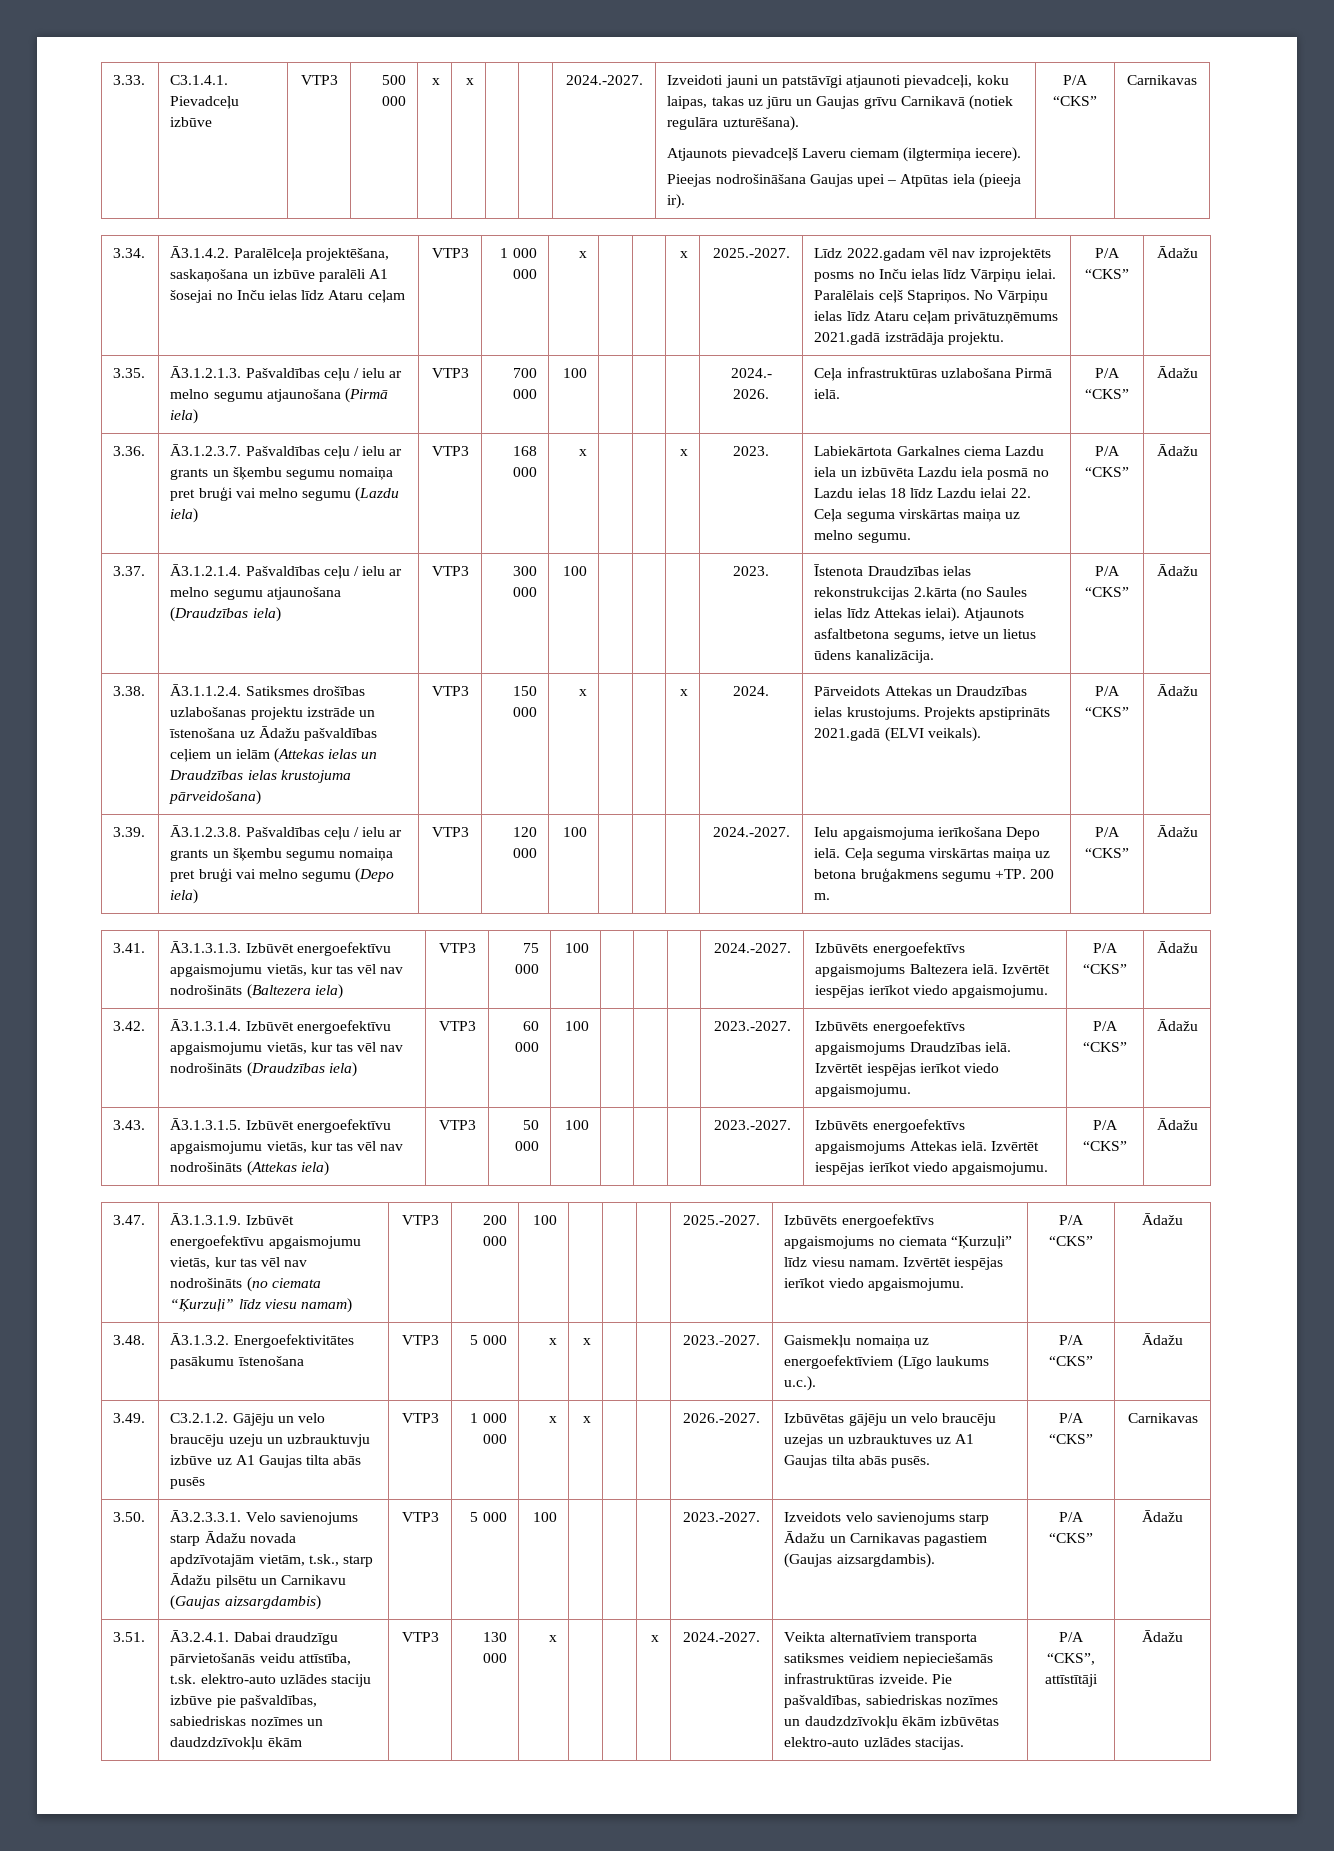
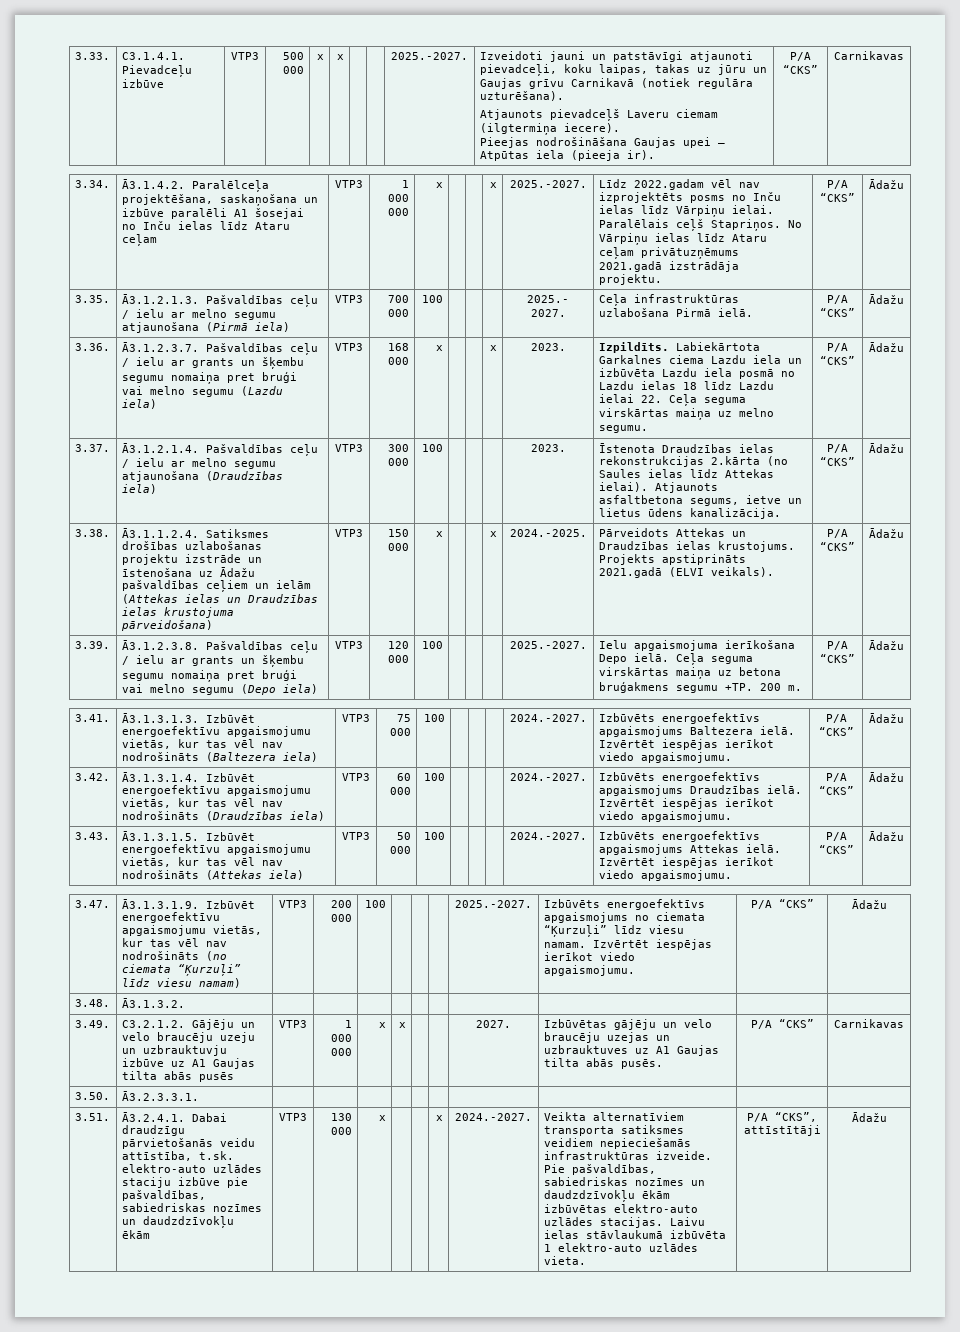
- x | | | 2024.-2027.
+ x | | | 2025.-2027.
- 3.35. | Ā3.1.2.1.3. Pašvaldības ceļu / ielu ar melno segumu atjaunošana (Pirmā iela) | VTP3 | 700 000 | 100 | | | | 2024.- 2026. | Ceļa infrastruktūras uzlabošana Pirmā ielā. | P/A “CKS” | Ādažu
+ 3.35. | Ā3.1.2.1.3. Pašvaldības ceļu / ielu ar melno segumu atjaunošana (Pirmā iela) | VTP3 | 700 000 | 100 | | | | 2025.- 2027. | Ceļa infrastruktūras uzlabošana Pirmā ielā. | P/A “CKS” | Ādažu
+ Izpildīts.
- 2024.
+ 2024.-2025.
- 120 000 | 100 | | | | 2024.-2027.
+ 120 000 | 100 | | | | 2025.-2027.
- 3.42. | Ā3.1.3.1.4. Izbūvēt energoefektīvu apgaismojumu vietās, kur tas vēl nav nodrošināts (Draudzības iela) | VTP3 | 60 000 | 100 | | | | 2023.-2027. | Izbūvēts energoefektīvs apgaismojums Draudzības ielā. Izvērtēt iespējas ierīkot viedo apgaismojumu. | P/A “CKS” | Ādažu
+ 3.42. | Ā3.1.3.1.4. Izbūvēt energoefektīvu apgaismojumu vietās, kur tas vēl nav nodrošināts (Draudzības iela) | VTP3 | 60 000 | 100 | | | | 2024.-2027. | Izbūvēts energoefektīvs apgaismojums Draudzības ielā. Izvērtēt iespējas ierīkot viedo apgaismojumu. | P/A “CKS” | Ādažu
- 3.43. | Ā3.1.3.1.5. Izbūvēt energoefektīvu apgaismojumu vietās, kur tas vēl nav nodrošināts (Attekas iela) | VTP3 | 50 000 | 100 | | | | 2023.-2027. | Izbūvēts energoefektīvs apgaismojums Attekas ielā. Izvērtēt iespējas ierīkot viedo apgaismojumu. | P/A “CKS” | Ādažu
+ 3.43. | Ā3.1.3.1.5. Izbūvēt energoefektīvu apgaismojumu vietās, kur tas vēl nav nodrošināts (Attekas iela) | VTP3 | 50 000 | 100 | | | | 2024.-2027. | Izbūvēts energoefektīvs apgaismojums Attekas ielā. Izvērtēt iespējas ierīkot viedo apgaismojumu. | P/A “CKS” | Ādažu
- 3.48. | Ā3.1.3.2. Energoefektivitātes pasākumu īstenošana | VTP3 | 5 000 | x | x | | | 2023.-2027. | Gaismekļu nomaiņa uz energoefektīviem (Līgo laukums u.c.). | P/A “CKS” | Ādažu
+ 3.48. | Ā3.1.3.2. | | | | | | | | | |
- 3.49. | C3.2.1.2. Gājēju un velo braucēju uzeju un uzbrauktuvju izbūve uz A1 Gaujas tilta abās pusēs | VTP3 | 1 000 000 | x | x | | | 2026.-2027. | Izbūvētas gājēju un velo braucēju uzejas un uzbrauktuves uz A1 Gaujas tilta abās pusēs. | P/A “CKS” | Carnikavas
+ 3.49. | C3.2.1.2. Gājēju un velo braucēju uzeju un uzbrauktuvju izbūve uz A1 Gaujas tilta abās pusēs | VTP3 | 1 000 000 | x | x | | | 2027. | Izbūvētas gājēju un velo braucēju uzejas un uzbrauktuves uz A1 Gaujas tilta abās pusēs. | P/A “CKS” | Carnikavas
- 3.50. | Ā3.2.3.3.1. Velo savienojums starp Ādažu novada apdzīvotajām vietām, t.sk., starp Ādažu pilsētu un Carnikavu (Gaujas aizsargdambis) | VTP3 | 5 000 | 100 | | | | 2023.-2027. | Izveidots velo savienojums starp Ādažu un Carnikavas pagastiem (Gaujas aizsargdambis). | P/A “CKS” | Ādažu
+ 3.50. | Ā3.2.3.3.1. | | | | | | | | | |
+ Laivu ielas stāvlaukumā izbūvēta 1 elektro-auto uzlādes vieta.

